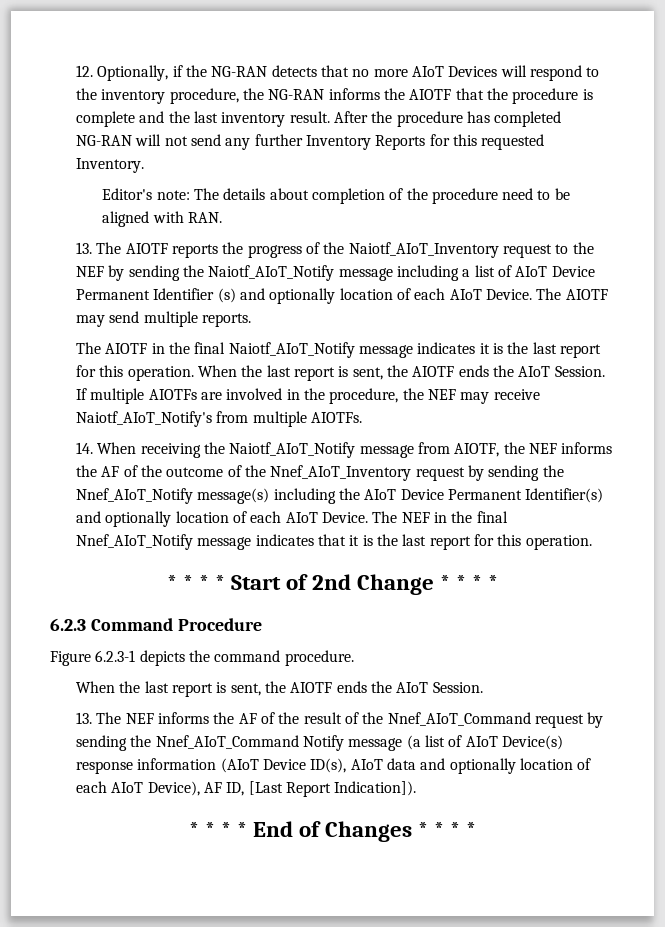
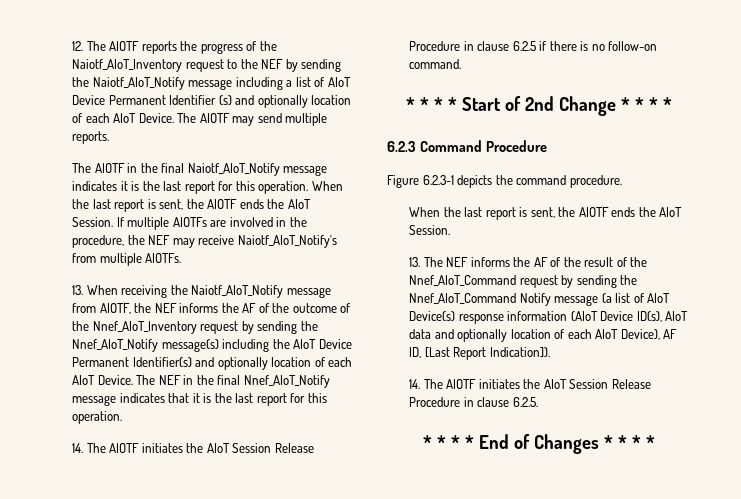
- 12. Optionally, if the NG-RAN detects that no more AIoT Devices will respond to the inventory procedure, the NG-RAN informs the AIOTF that the procedure is complete and the last inventory result. After the procedure has completed NG-RAN will not send any further Inventory Reports for this requested Inventory.
- Editor's note: The details about completion of the procedure need to be aligned with RAN.
- 13. The AIOTF reports the progress of the Naiotf_AIoT_Inventory request to the NEF by sending the Naiotf_AIoT_Notify message including a list of AIoT Device Permanent Identifier (s) and optionally location of each AIoT Device.
+ 12. The AIOTF reports the progress of the Naiotf_AIoT_Inventory request to the NEF by sending the Naiotf_AIoT_Notify message including a list of AIoT Device Permanent Identifier (s) and optionally location of each AIoT Device.
- 14. When receiving the Naiotf_AIoT_Notify message from AIOTF, the NEF informs the AF of the outcome of the Nnef_AIoT_Inventory request by sending the Nnef_AIoT_Notify message(s) including the AIoT Device Permanent Identifier(s) and optionally location of each AIoT Device.
+ 13. When receiving the Naiotf_AIoT_Notify message from AIOTF, the NEF informs the AF of the outcome of the Nnef_AIoT_Inventory request by sending the Nnef_AIoT_Notify message(s) including the AIoT Device Permanent Identifier(s) and optionally location of each AIoT Device.
+ 14. The AIOTF initiates the AIoT Session Release Procedure in clause 6.2.5 if there is no follow-on command.
+ 14. The AIOTF initiates the AIoT Session Release Procedure in clause 6.2.5.

